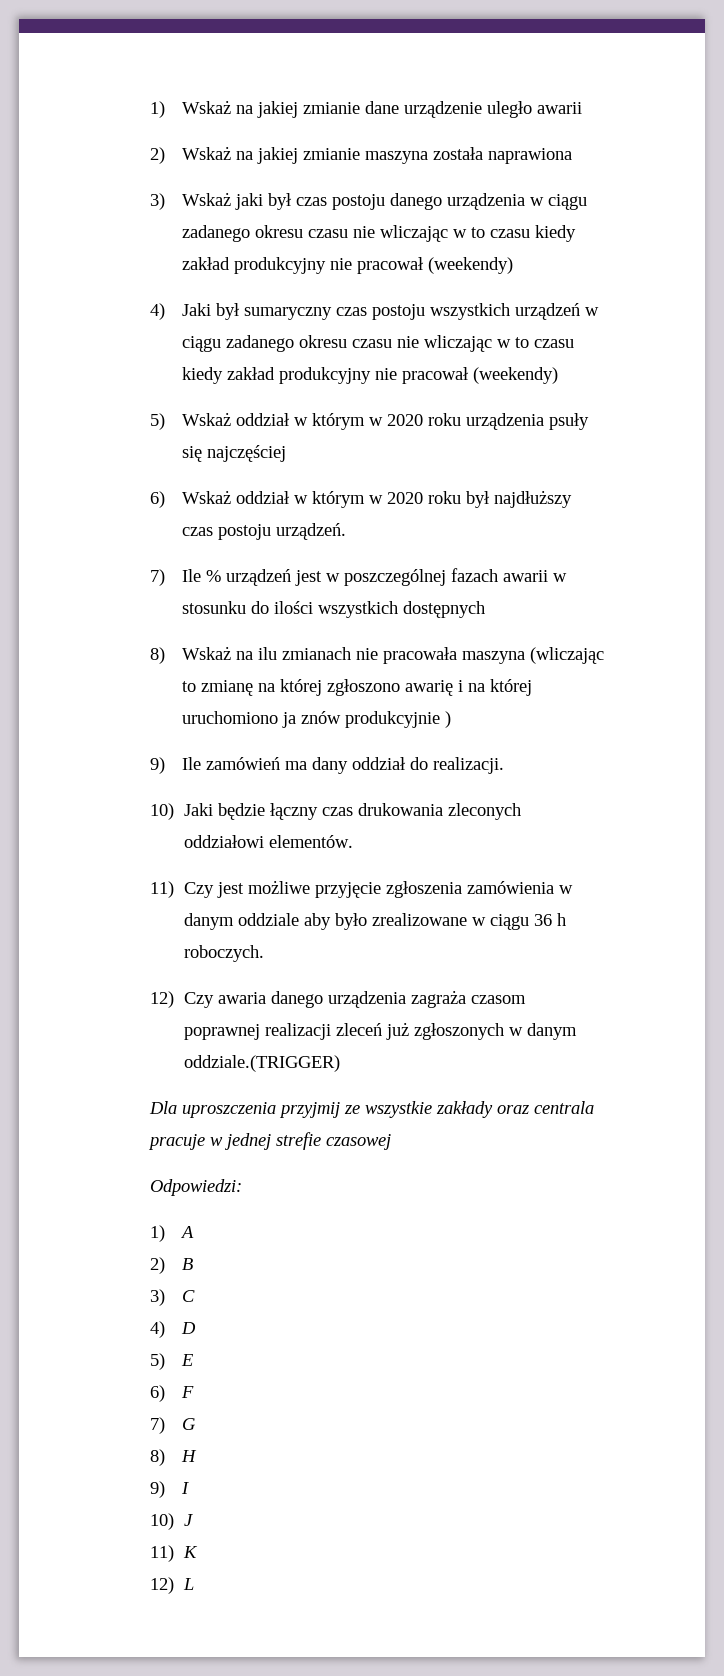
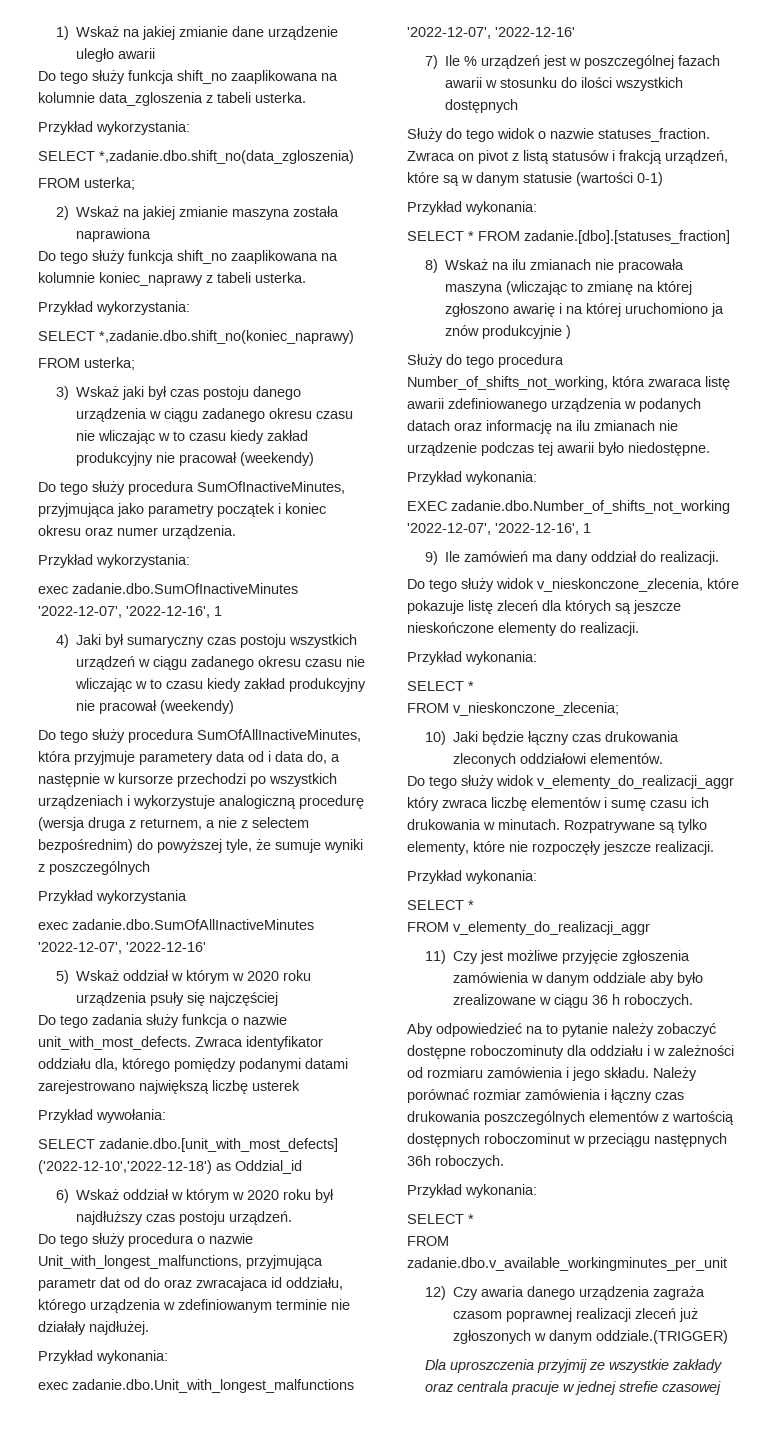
+ Do tego służy funkcja shift_no zaaplikowana na kolumnie data_zgloszenia z tabeli usterka.
+ Przykład wykorzystania:
+ SELECT *,zadanie.dbo.shift_no(data_zgloszenia)
+ FROM usterka;
+ Do tego służy funkcja shift_no zaaplikowana na kolumnie koniec_naprawy z tabeli usterka.
+ Przykład wykorzystania:
+ SELECT *,zadanie.dbo.shift_no(koniec_naprawy)
+ FROM usterka;
+ Do tego służy procedura SumOfInactiveMinutes, przyjmująca jako parametry początek i koniec okresu oraz numer urządzenia.
+ Przykład wykorzystania:
+ exec zadanie.dbo.SumOfInactiveMinutes '2022-12-07', '2022-12-16', 1
+ Do tego służy procedura SumOfAllInactiveMinutes, która przyjmuje parametery data od i data do, a następnie w kursorze przechodzi po wszystkich urządzeniach i wykorzystuje analogiczną procedurę (wersja druga z returnem, a nie z selectem bezpośrednim) do powyższej tyle, że sumuje wyniki z poszczególnych
+ Przykład wykorzystania
+ exec zadanie.dbo.SumOfAllInactiveMinutes '2022-12-07', '2022-12-16'
+ Do tego zadania służy funkcja o nazwie unit_with_most_defects. Zwraca identyfikator oddziału dla, którego pomiędzy podanymi datami zarejestrowano największą liczbę usterek
+ Przykład wywołania:
+ SELECT zadanie.dbo.[unit_with_most_defects] ('2022-12-10','2022-12-18') as Oddzial_id
+ Do tego służy procedura o nazwie Unit_with_longest_malfunctions, przyjmująca parametr dat od do oraz zwracajaca id oddziału, którego urządzenia w zdefiniowanym terminie nie działały najdłużej.
+ Przykład wykonania:
+ exec zadanie.dbo.Unit_with_longest_malfunctions '2022-12-07', '2022-12-16'
+ Służy do tego widok o nazwie statuses_fraction. Zwraca on pivot z listą statusów i frakcją urządzeń, które są w danym statusie (wartości 0-1)
+ Przykład wykonania:
+ SELECT * FROM zadanie.[dbo].[statuses_fraction]
+ Służy do tego procedura Number_of_shifts_not_working, która zwaraca listę awarii zdefiniowanego urządzenia w podanych datach oraz informację na ilu zmianach nie urządzenie podczas tej awarii było niedostępne.
+ Przykład wykonania:
+ EXEC zadanie.dbo.Number_of_shifts_not_working '2022-12-07', '2022-12-16', 1
+ Do tego służy widok v_nieskonczone_zlecenia, które pokazuje listę zleceń dla których są jeszcze nieskończone elementy do realizacji.
+ Przykład wykonania:
+ SELECT *
+ FROM v_nieskonczone_zlecenia;
+ Do tego służy widok v_elementy_do_realizacji_aggr który zwraca liczbę elementów i sumę czasu ich drukowania w minutach. Rozpatrywane są tylko elementy, które nie rozpoczęły jeszcze realizacji.
+ Przykład wykonania:
+ SELECT *
+ FROM v_elementy_do_realizacji_aggr
+ Aby odpowiedzieć na to pytanie należy zobaczyć dostępne roboczominuty dla oddziału i w zależności od rozmiaru zamówienia i jego składu. Należy porównać rozmiar zamówienia i łączny czas drukowania poszczególnych elementów z wartością dostępnych roboczominut w przeciągu następnych 36h roboczych.
+ Przykład wykonania:
+ SELECT *
+ FROM zadanie.dbo.v_available_workingminutes_per_unit
- Odpowiedzi:
- 1) A
- 2) B
- 3) C
- 4) D
- 5) E
- 6) F
- 7) G
- 8) H
- 9) I
- 10) J
- 11) K
- 12) L

